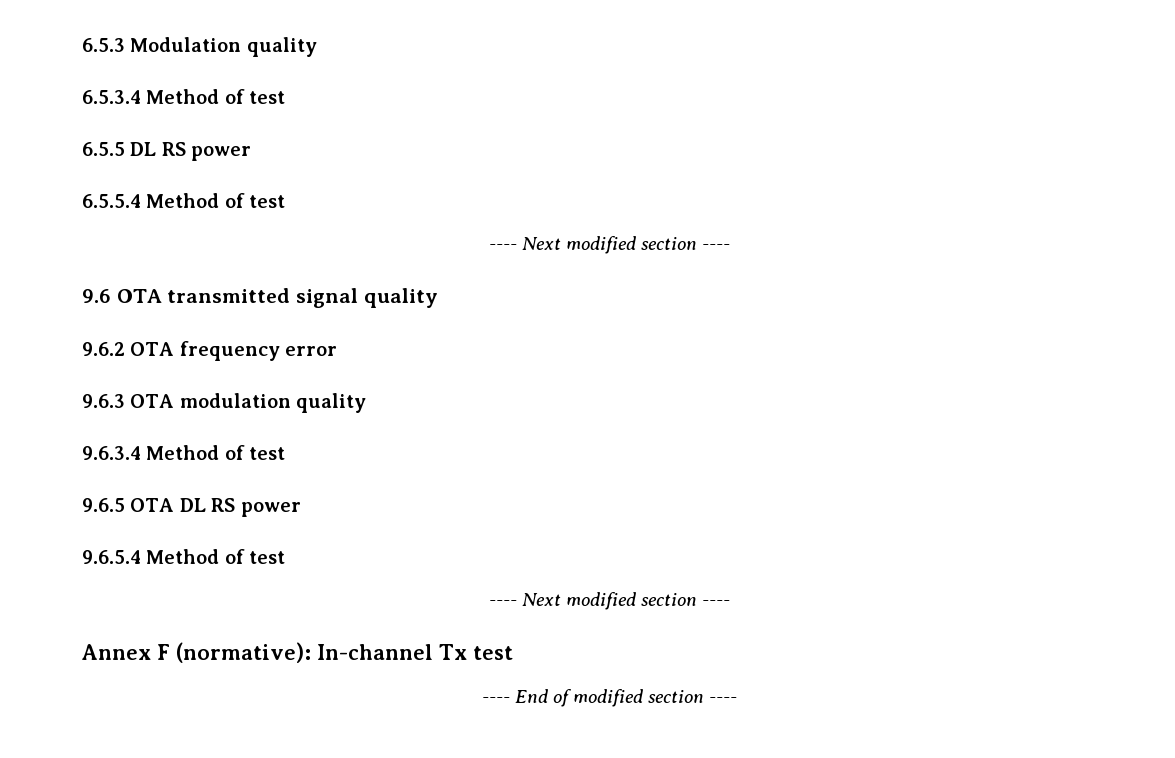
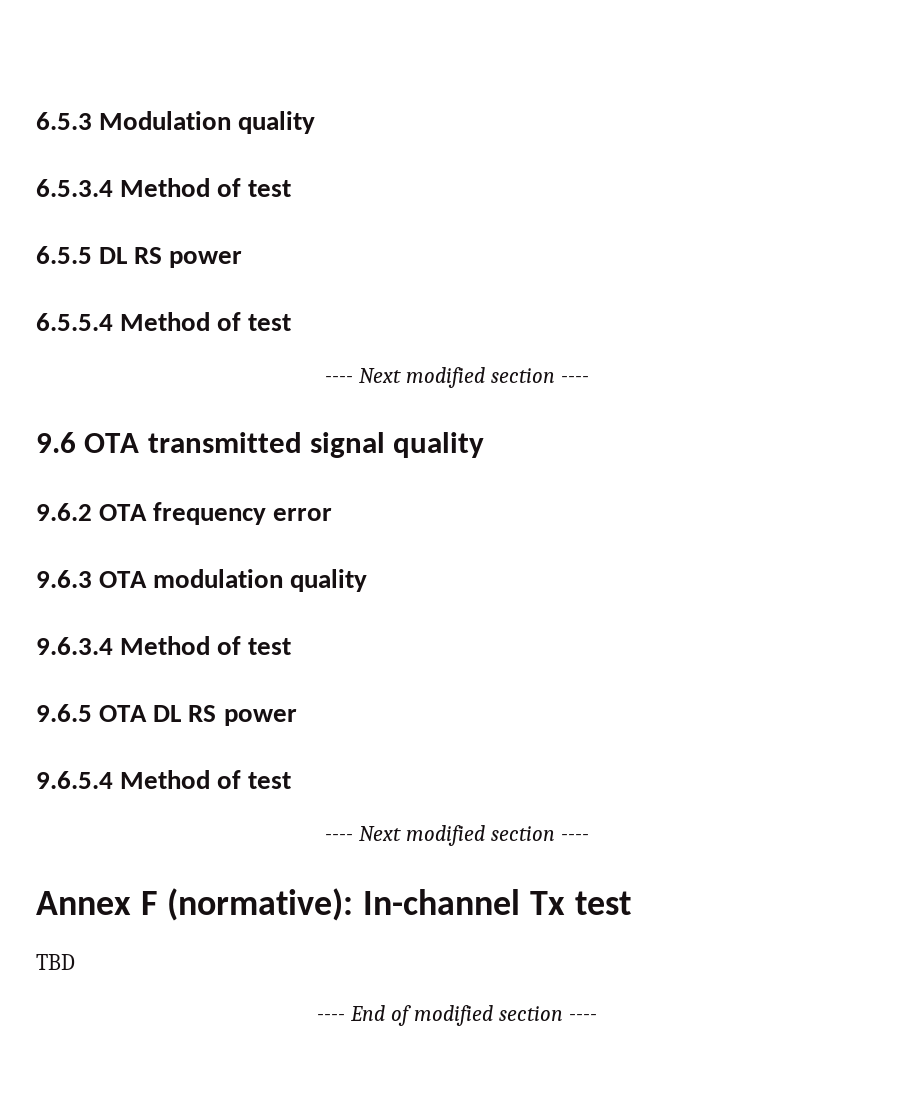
+ TBD

